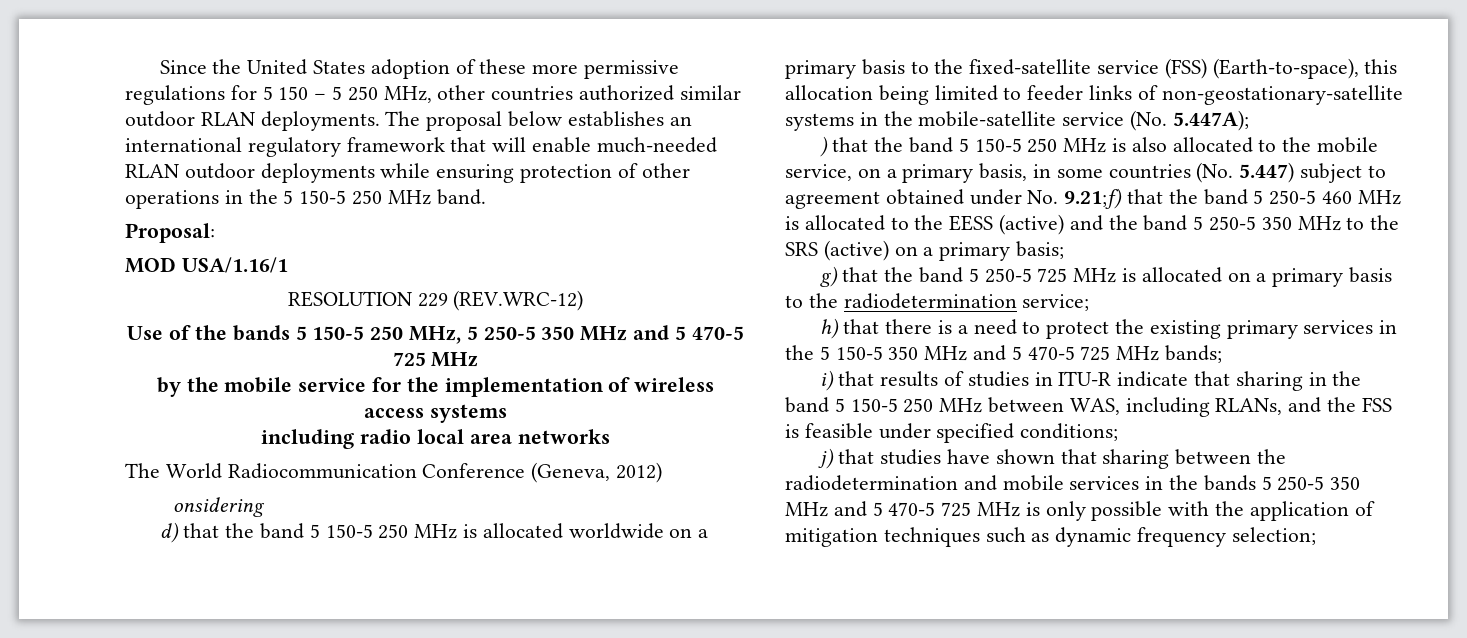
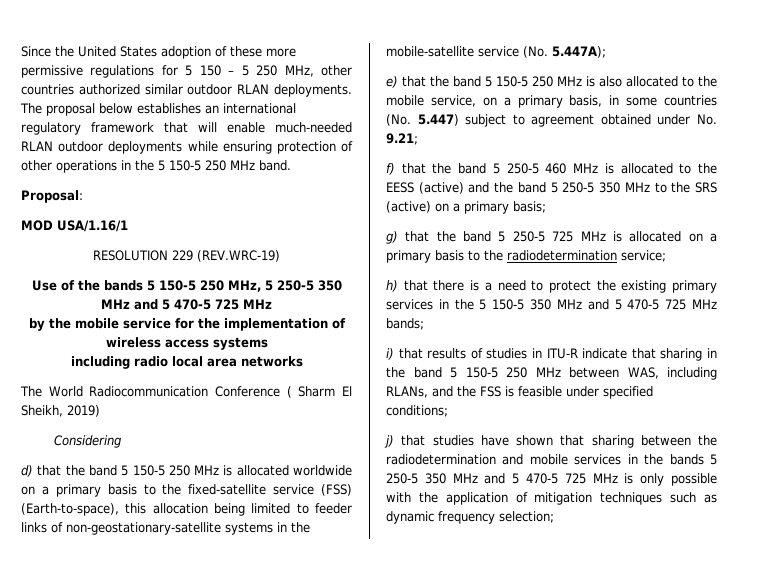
- RESOLUTION 229 (REV.WRC-12)
+ RESOLUTION 229 (REV.WRC-19)
- The World Radiocommunication Conference (Geneva, 2012)
- onsidering
+ The World Radiocommunication Conference ( Sharm El Sheikh, 2019)
+ Considering
- ) that the band 5 150-5 250 MHz is also allocated to the mobile service, on a primary basis, in some countries (No. 5.447) subject to agreement obtained under No. 9.21;f) that the band 5 250-5 460 MHz is allocated to the EESS (active) and the band 5 250-5 350 MHz to the SRS (active) on a primary basis;
+ e) that the band 5 150-5 250 MHz is also allocated to the mobile service, on a primary basis, in some countries (No. 5.447) subject to agreement obtained under No. 9.21;
+ f) that the band 5 250-5 460 MHz is allocated to the EESS (active) and the band 5 250-5 350 MHz to the SRS (active) on a primary basis;

